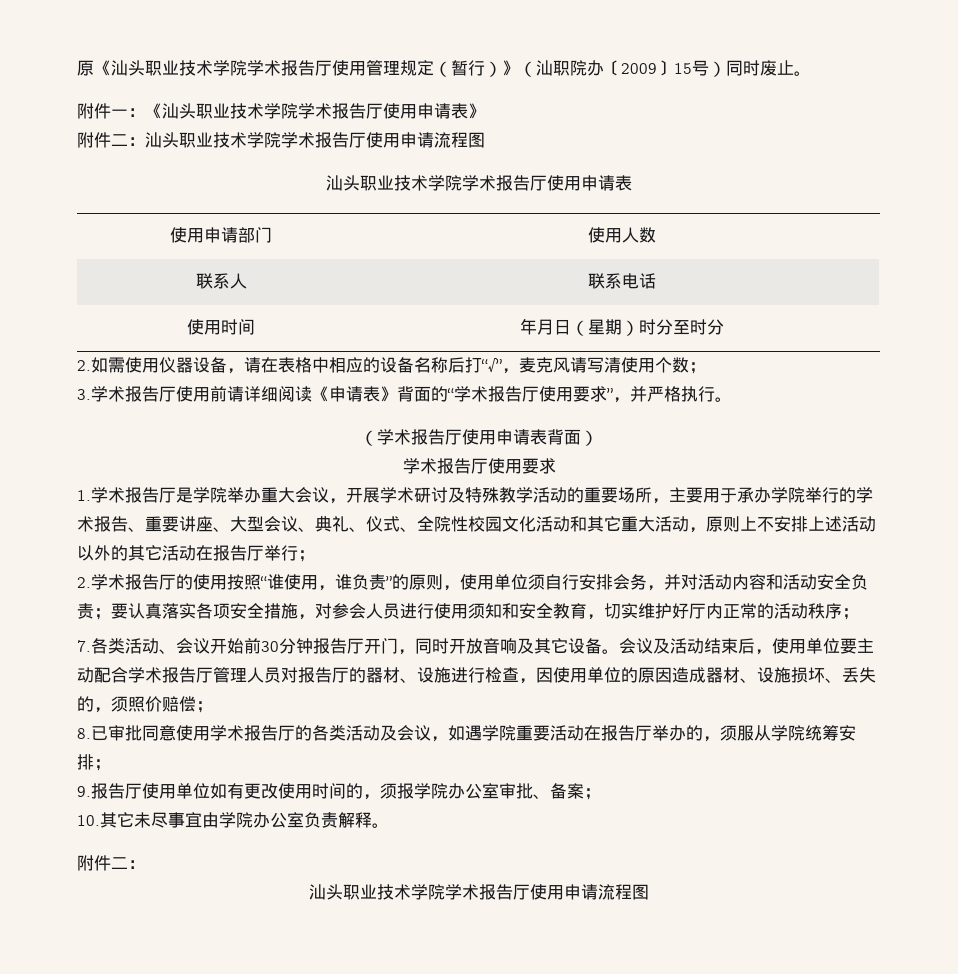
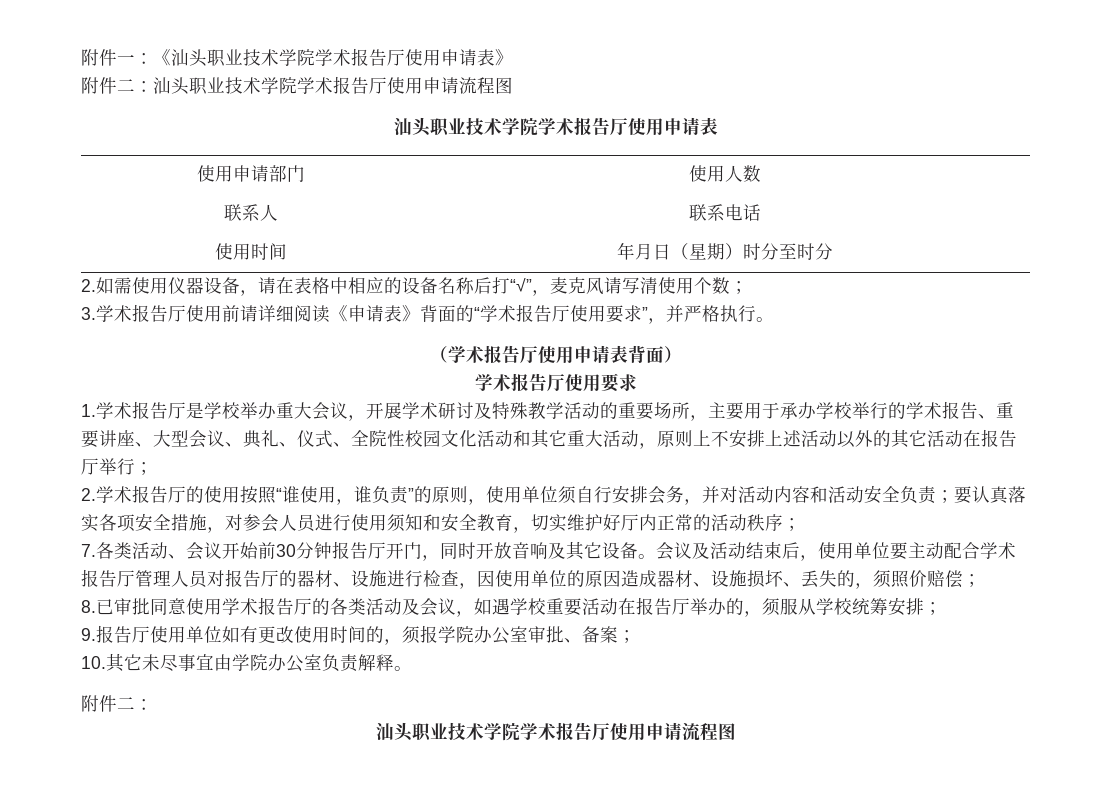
- 原《汕头职业技术学院学术报告厅使用管理规定（暂行）》（汕职院办〔2009〕15号）同时废止。
- 1.学术报告厅是学院举办重大会议，开展学术研讨及特殊教学活动的重要场所，主要用于承办学院举行的学术报告、重要讲座、大型会议、典礼、仪式、全院性校园文化活动和其它重大活动，原则上不安排上述活动以外的其它活动在报告厅举行；
+ 1.学术报告厅是学校举办重大会议，开展学术研讨及特殊教学活动的重要场所，主要用于承办学校举行的学术报告、重要讲座、大型会议、典礼、仪式、全院性校园文化活动和其它重大活动，原则上不安排上述活动以外的其它活动在报告厅举行；
- 8.已审批同意使用学术报告厅的各类活动及会议，如遇学院重要活动在报告厅举办的，须服从学院统筹安排；
+ 8.已审批同意使用学术报告厅的各类活动及会议，如遇学校重要活动在报告厅举办的，须服从学校统筹安排；

